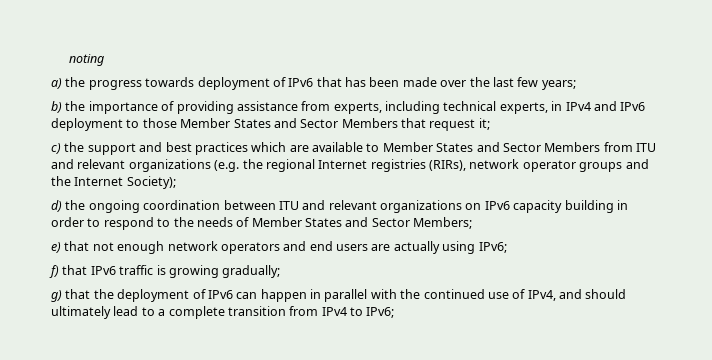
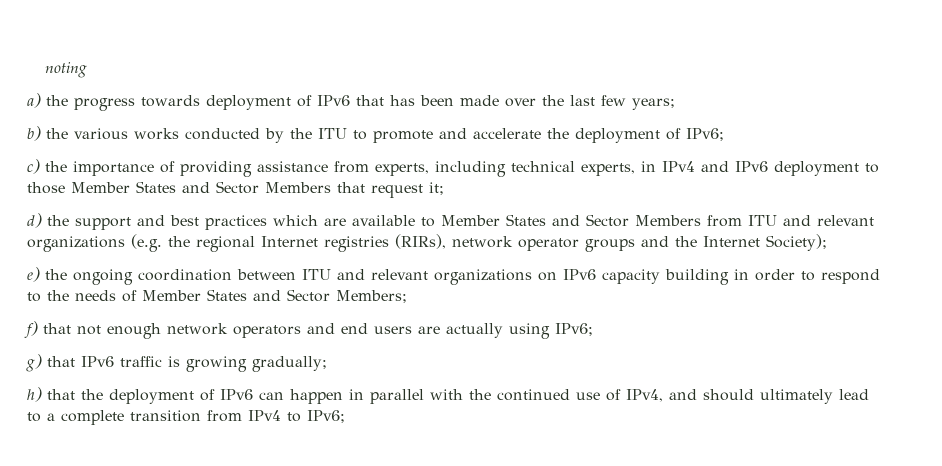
- b) the importance of providing assistance from experts, including technical experts, in IPv4 and IPv6 deployment to those Member States and Sector Members that request it;
+ b) the various works conducted by the ITU to promote and accelerate the deployment of IPv6;
+ c) the importance of providing assistance from experts, including technical experts, in IPv4 and IPv6 deployment to those Member States and Sector Members that request it;
- c) the support and best practices which are available to Member States and Sector Members from ITU and relevant organizations (e.g. the regional Internet registries (RIRs), network operator groups and the Internet Society);
+ d) the support and best practices which are available to Member States and Sector Members from ITU and relevant organizations (e.g. the regional Internet registries (RIRs), network operator groups and the Internet Society);
- d) the ongoing coordination between ITU and relevant organizations on IPv6 capacity building in order to respond to the needs of Member States and Sector Members;
+ e) the ongoing coordination between ITU and relevant organizations on IPv6 capacity building in order to respond to the needs of Member States and Sector Members;
- e) that not enough network operators and end users are actually using IPv6;
+ f) that not enough network operators and end users are actually using IPv6;
- f) that IPv6 traffic is growing gradually;
+ g) that IPv6 traffic is growing gradually;
- g) that the deployment of IPv6 can happen in parallel with the continued use of IPv4, and should ultimately lead to a complete transition from IPv4 to IPv6;
+ h) that the deployment of IPv6 can happen in parallel with the continued use of IPv4, and should ultimately lead to a complete transition from IPv4 to IPv6;

